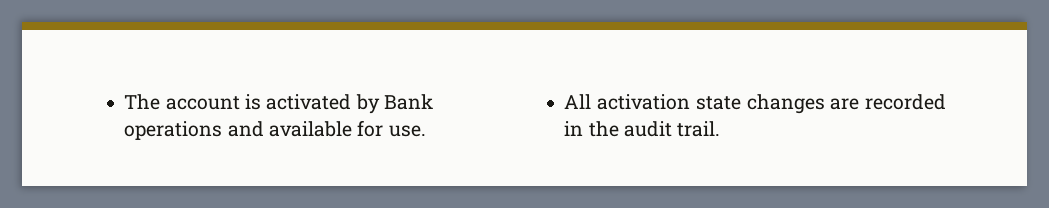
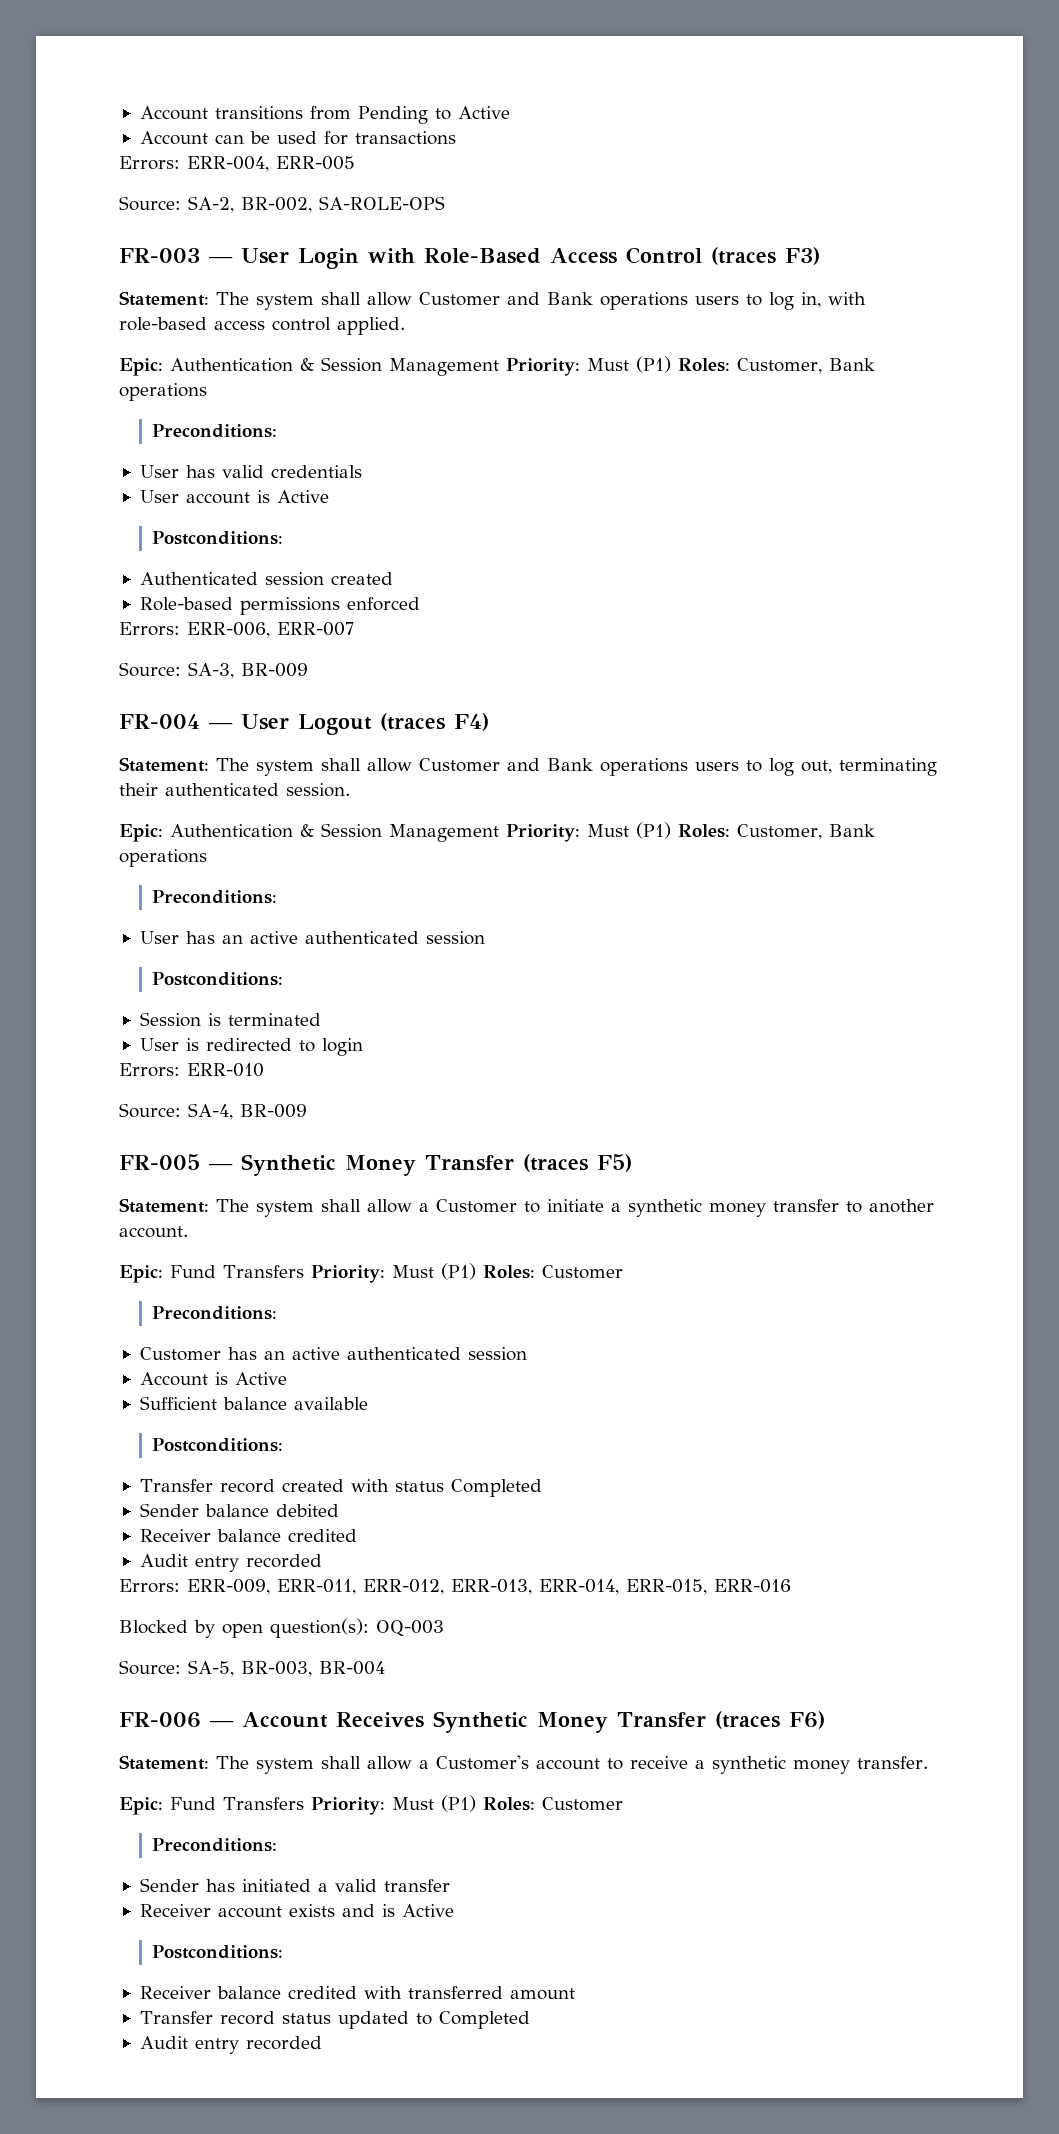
- The account is activated by Bank operations and available for use.
- All activation state changes are recorded in the audit trail.
+ Account transitions from Pending to Active
+ Account can be used for transactions
+ Errors: ERR-004, ERR-005
+ Source: SA-2, BR-002, SA-ROLE-OPS
+ FR-003 — User Login with Role-Based Access Control (traces F3)
+ Statement: The system shall allow Customer and Bank operations users to log in, with role-based access control applied.
+ Epic: Authentication & Session Management Priority: Must (P1) Roles: Customer, Bank operations
+ Preconditions:
+ User has valid credentials
+ User account is Active
+ Postconditions:
+ Authenticated session created
+ Role-based permissions enforced
+ Errors: ERR-006, ERR-007
+ Source: SA-3, BR-009
+ FR-004 — User Logout (traces F4)
+ Statement: The system shall allow Customer and Bank operations users to log out, terminating their authenticated session.
+ Epic: Authentication & Session Management Priority: Must (P1) Roles: Customer, Bank operations
+ Preconditions:
+ User has an active authenticated session
+ Postconditions:
+ Session is terminated
+ User is redirected to login
+ Errors: ERR-010
+ Source: SA-4, BR-009
+ FR-005 — Synthetic Money Transfer (traces F5)
+ Statement: The system shall allow a Customer to initiate a synthetic money transfer to another account.
+ Epic: Fund Transfers Priority: Must (P1) Roles: Customer
+ Preconditions:
+ Customer has an active authenticated session
+ Account is Active
+ Sufficient balance available
+ Postconditions:
+ Transfer record created with status Completed
+ Sender balance debited
+ Receiver balance credited
+ Audit entry recorded
+ Errors: ERR-009, ERR-011, ERR-012, ERR-013, ERR-014, ERR-015, ERR-016
+ Blocked by open question(s): OQ-003
+ Source: SA-5, BR-003, BR-004
+ FR-006 — Account Receives Synthetic Money Transfer (traces F6)
+ Statement: The system shall allow a Customer's account to receive a synthetic money transfer.
+ Epic: Fund Transfers Priority: Must (P1) Roles: Customer
+ Preconditions:
+ Sender has initiated a valid transfer
+ Receiver account exists and is Active
+ Postconditions:
+ Receiver balance credited with transferred amount
+ Transfer record status updated to Completed
+ Audit entry recorded

